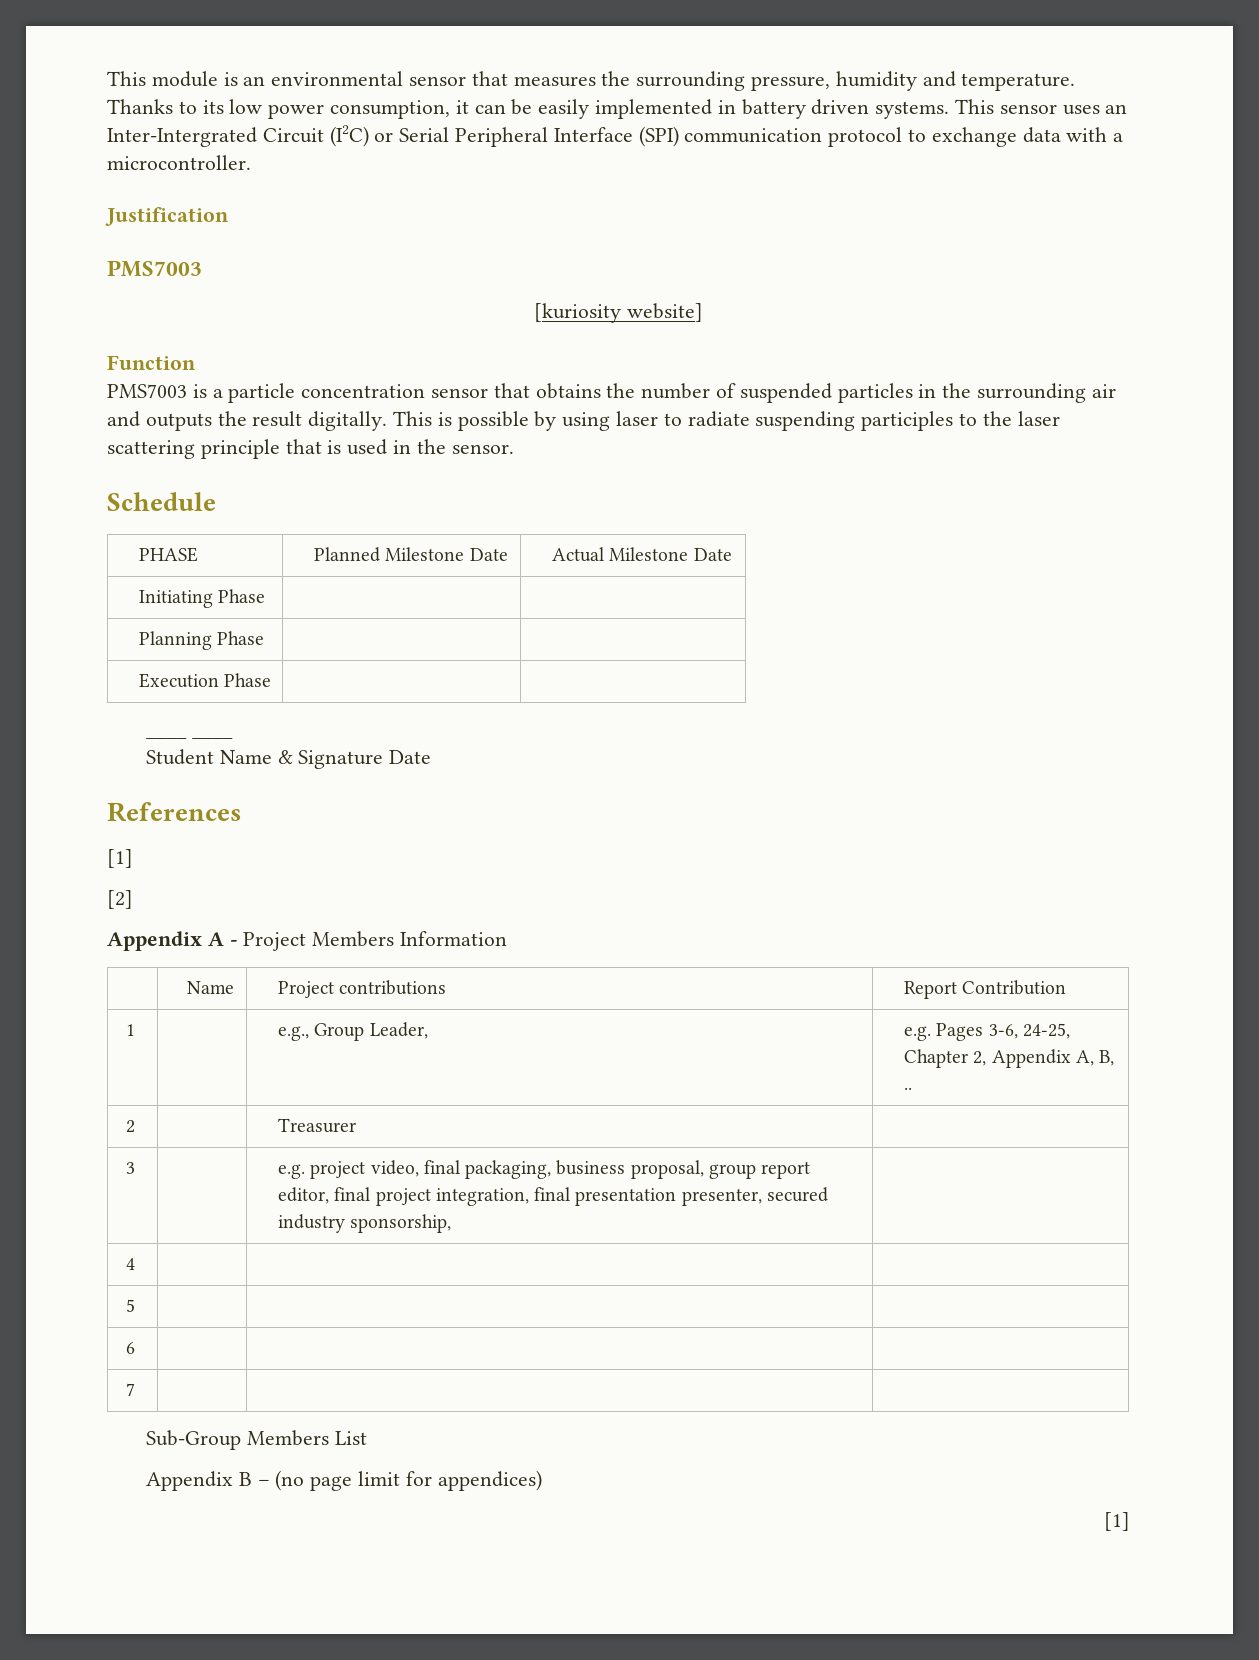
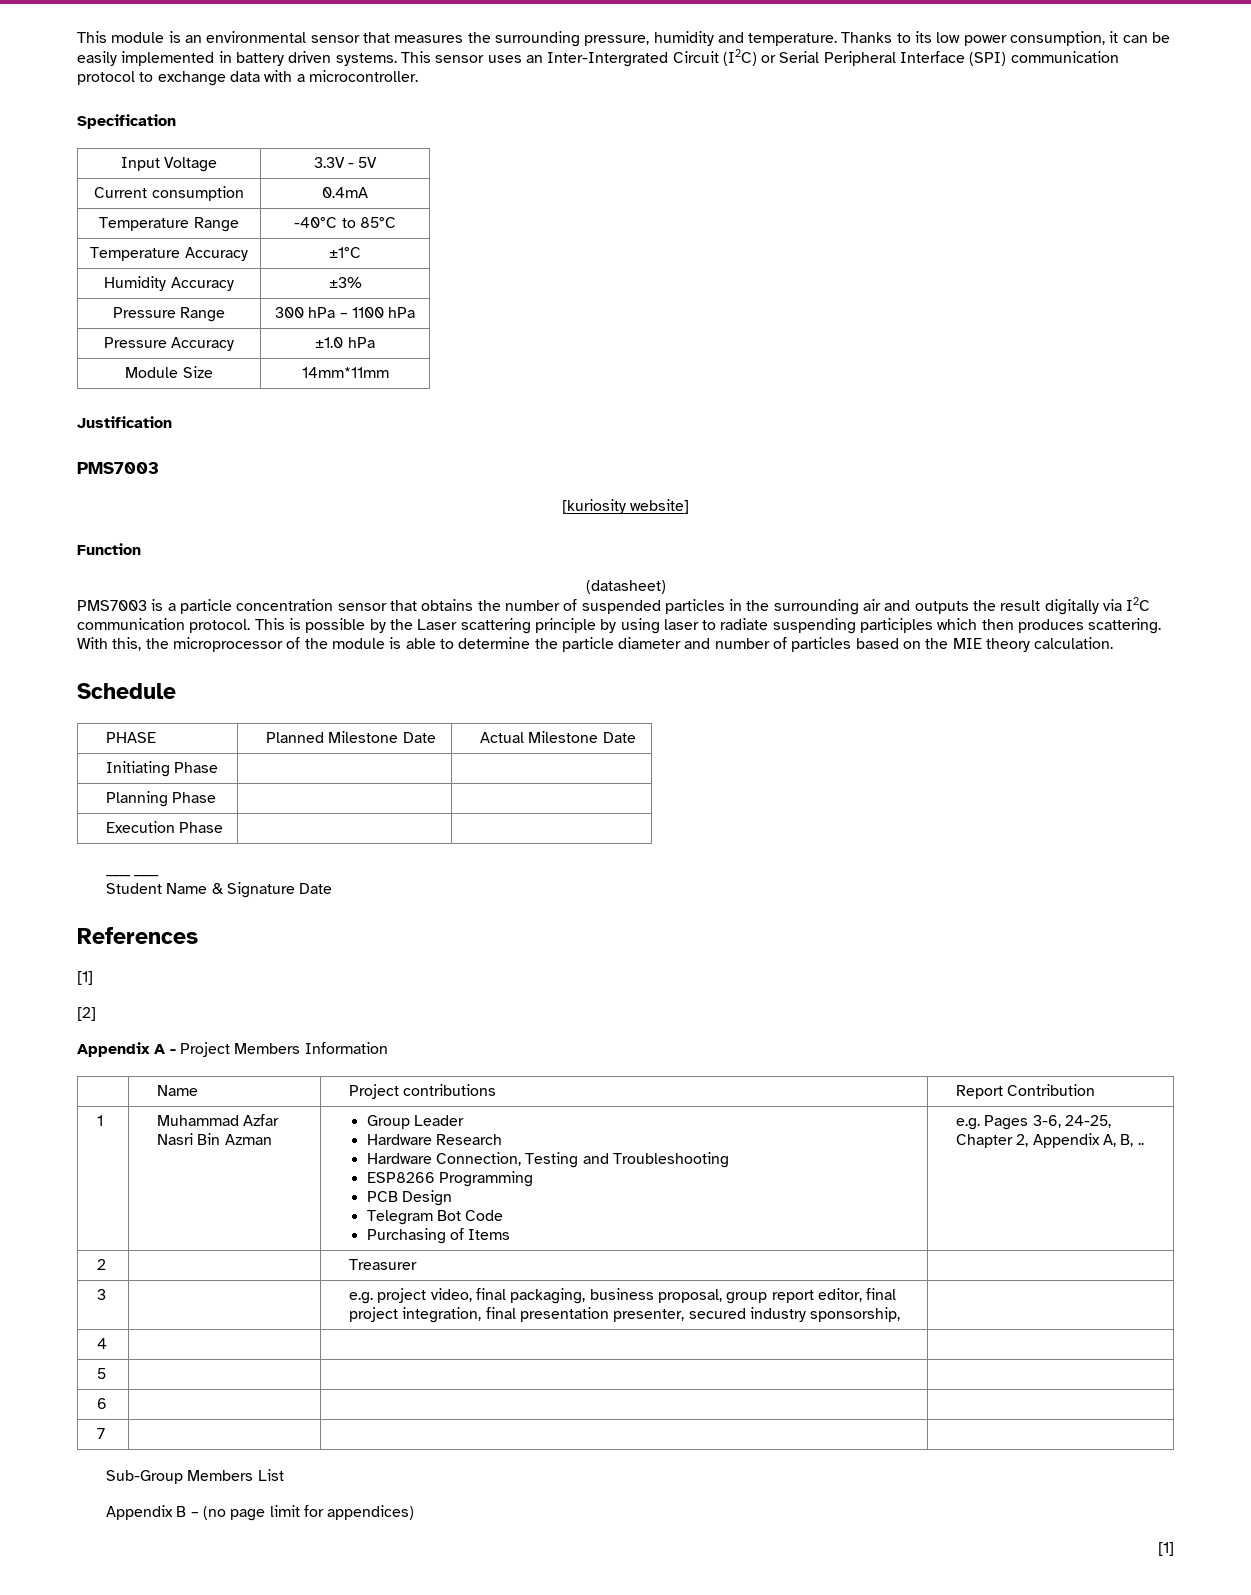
+ Specification
+ Input Voltage | 3.3V - 5V
+ Current consumption | 0.4mA
+ Temperature Range | -40°C to 85°C
+ Temperature Accuracy | ±1°C
+ Humidity Accuracy | ±3%
+ Pressure Range | 300 hPa – 1100 hPa
+ Pressure Accuracy | ±1.0 hPa
+ Module Size | 14mm*11mm
+ (datasheet)
- PMS7003 is a particle concentration sensor that obtains the number of suspended particles in the surrounding air and outputs the result digitally. This is possible by using laser to radiate suspending participles to the laser scattering principle that is used in the sensor.
+ PMS7003 is a particle concentration sensor that obtains the number of suspended particles in the surrounding air and outputs the result digitally via I2C communication protocol. This is possible by the Laser scattering principle by using laser to radiate suspending participles which then produces scattering. With this, the microprocessor of the module is able to determine the particle diameter and number of particles based on the MIE theory calculation.
- 1 | | e.g., Group Leader, | e.g. Pages 3-6, 24-25, Chapter 2, Appendix A, B, ..
+ 1 | Muhammad Azfar Nasri Bin Azman | Group Leader
+ Hardware Research
+ Hardware Connection, Testing and Troubleshooting
+ ESP8266 Programming
+ PCB Design
+ Telegram Bot Code
+ Purchasing of Items | e.g. Pages 3-6, 24-25, Chapter 2, Appendix A, B, ..

